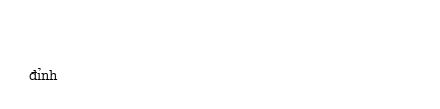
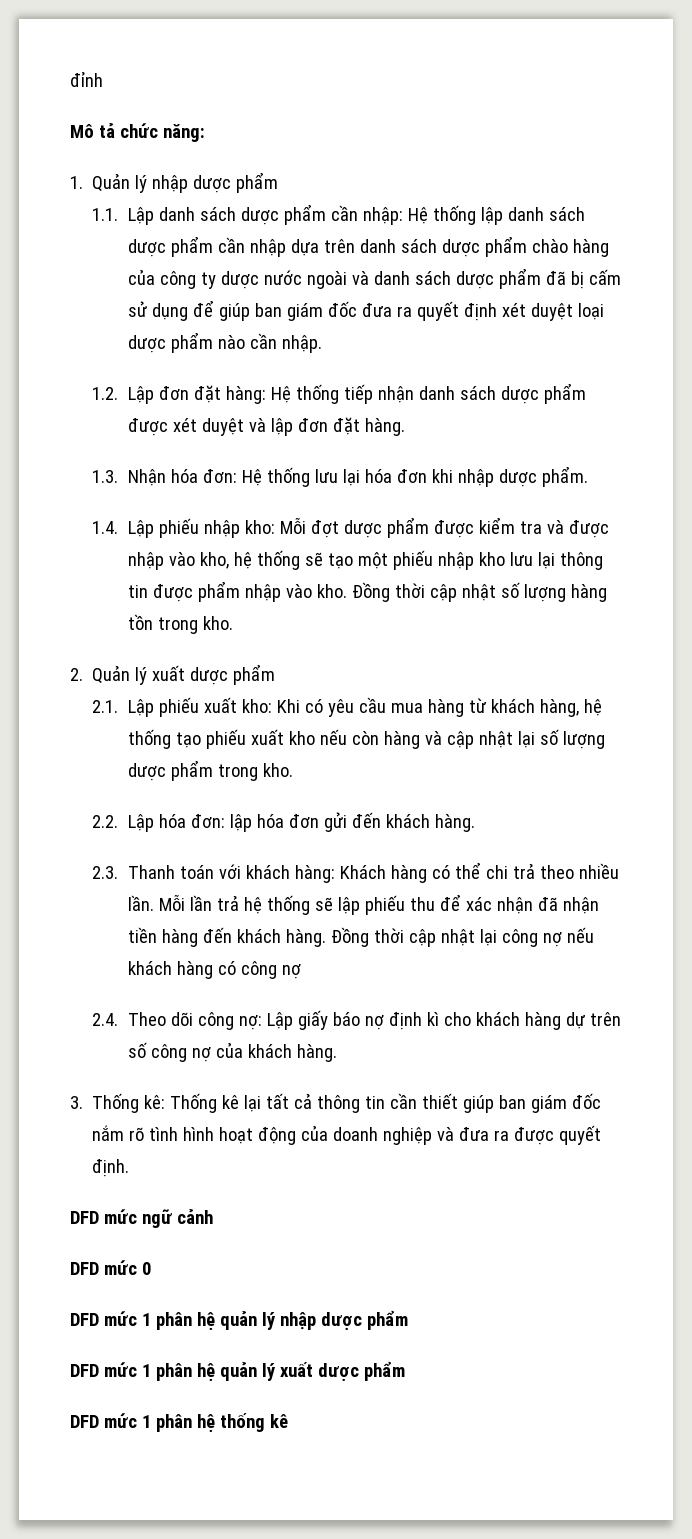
+ Mô tả chức năng:
+ 1. Quản lý nhập dược phẩm
+ 1.1. Lập danh sách dược phẩm cần nhập: Hệ thống lập danh sách dược phẩm cần nhập dựa trên danh sách dược phẩm chào hàng của công ty dược nước ngoài và danh sách dược phẩm đã bị cấm sử dụng để giúp ban giám đốc đưa ra quyết định xét duyệt loại dược phẩm nào cần nhập.
+ 1.2. Lập đơn đặt hàng: Hệ thống tiếp nhận danh sách dược phẩm được xét duyệt và lập đơn đặt hàng.
+ 1.3. Nhận hóa đơn: Hệ thống lưu lại hóa đơn khi nhập dược phẩm.
+ 1.4. Lập phiếu nhập kho: Mỗi đợt dược phẩm được kiểm tra và được nhập vào kho, hệ thống sẽ tạo một phiếu nhập kho lưu lại thông tin được phẩm nhập vào kho. Đồng thời cập nhật số lượng hàng tồn trong kho.
+ 2. Quản lý xuất dược phẩm
+ 2.1. Lập phiếu xuất kho: Khi có yêu cầu mua hàng từ khách hàng, hệ thống tạo phiếu xuất kho nếu còn hàng và cập nhật lại số lượng dược phẩm trong kho.
+ 2.2. Lập hóa đơn: lập hóa đơn gửi đến khách hàng.
+ 2.3. Thanh toán với khách hàng: Khách hàng có thể chi trả theo nhiều lần. Mỗi lần trả hệ thống sẽ lập phiếu thu để xác nhận đã nhận tiền hàng đến khách hàng. Đồng thời cập nhật lại công nợ nếu khách hàng có công nợ
+ 2.4. Theo dõi công nợ: Lập giấy báo nợ định kì cho khách hàng dự trên số công nợ của khách hàng.
+ 3. Thống kê: Thống kê lại tất cả thông tin cần thiết giúp ban giám đốc nắm rõ tình hình hoạt động của doanh nghiệp và đưa ra được quyết định.
+ DFD mức ngữ cảnh
+ DFD mức 0
+ DFD mức 1 phân hệ quản lý nhập dược phẩm
+ DFD mức 1 phân hệ quản lý xuất dược phẩm
+ DFD mức 1 phân hệ thống kê

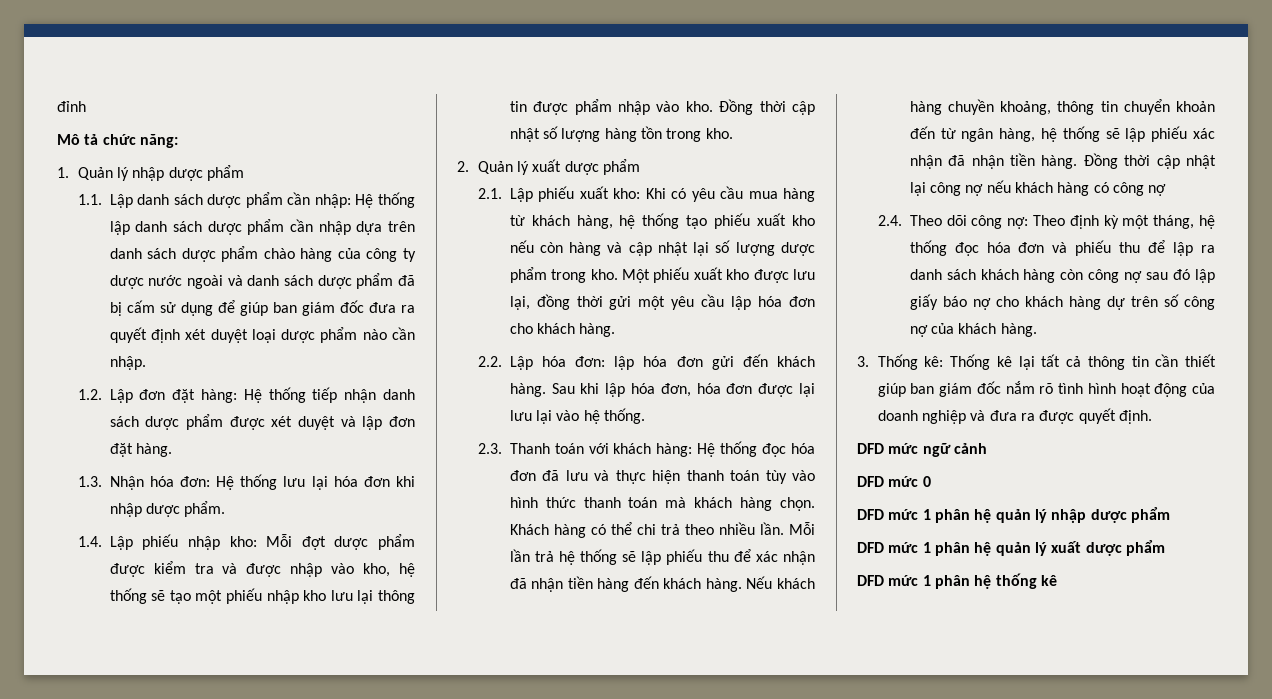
+ Một phiếu xuất kho được lưu lại, đồng thời gửi một yêu cầu lập hóa đơn cho khách hàng.
+ Sau khi lập hóa đơn, hóa đơn được lại lưu lại vào hệ thống.
- 2.3. Thanh toán với khách hàng: Khách hàng có thể chi trả theo nhiều lần.
+ 2.3. Thanh toán với khách hàng: Hệ thống đọc hóa đơn đã lưu và thực hiện thanh toán tùy vào hình thức thanh toán mà khách hàng chọn. Khách hàng có thể chi trả theo nhiều lần.
+ Nếu khách hàng chuyền khoảng, thông tin chuyển khoản đến từ ngân hàng, hệ thống sẽ lập phiếu xác nhận đã nhận tiền hàng.
- 2.4. Theo dõi công nợ: Lập giấy báo nợ định kì cho khách hàng dự trên số công nợ của khách hàng.
+ 2.4. Theo dõi công nợ: Theo định kỳ một tháng, hệ thống đọc hóa đơn và phiếu thu để lập ra danh sách khách hàng còn công nợ sau đó lập giấy báo nợ cho khách hàng dự trên số công nợ của khách hàng.

